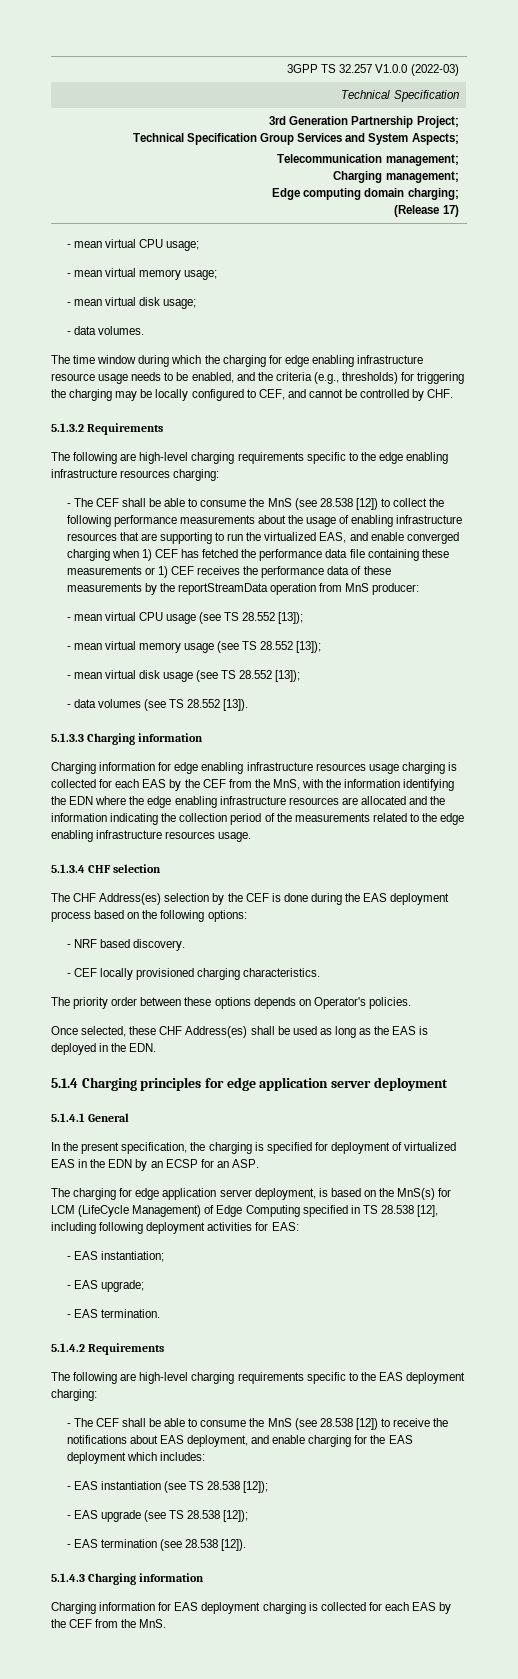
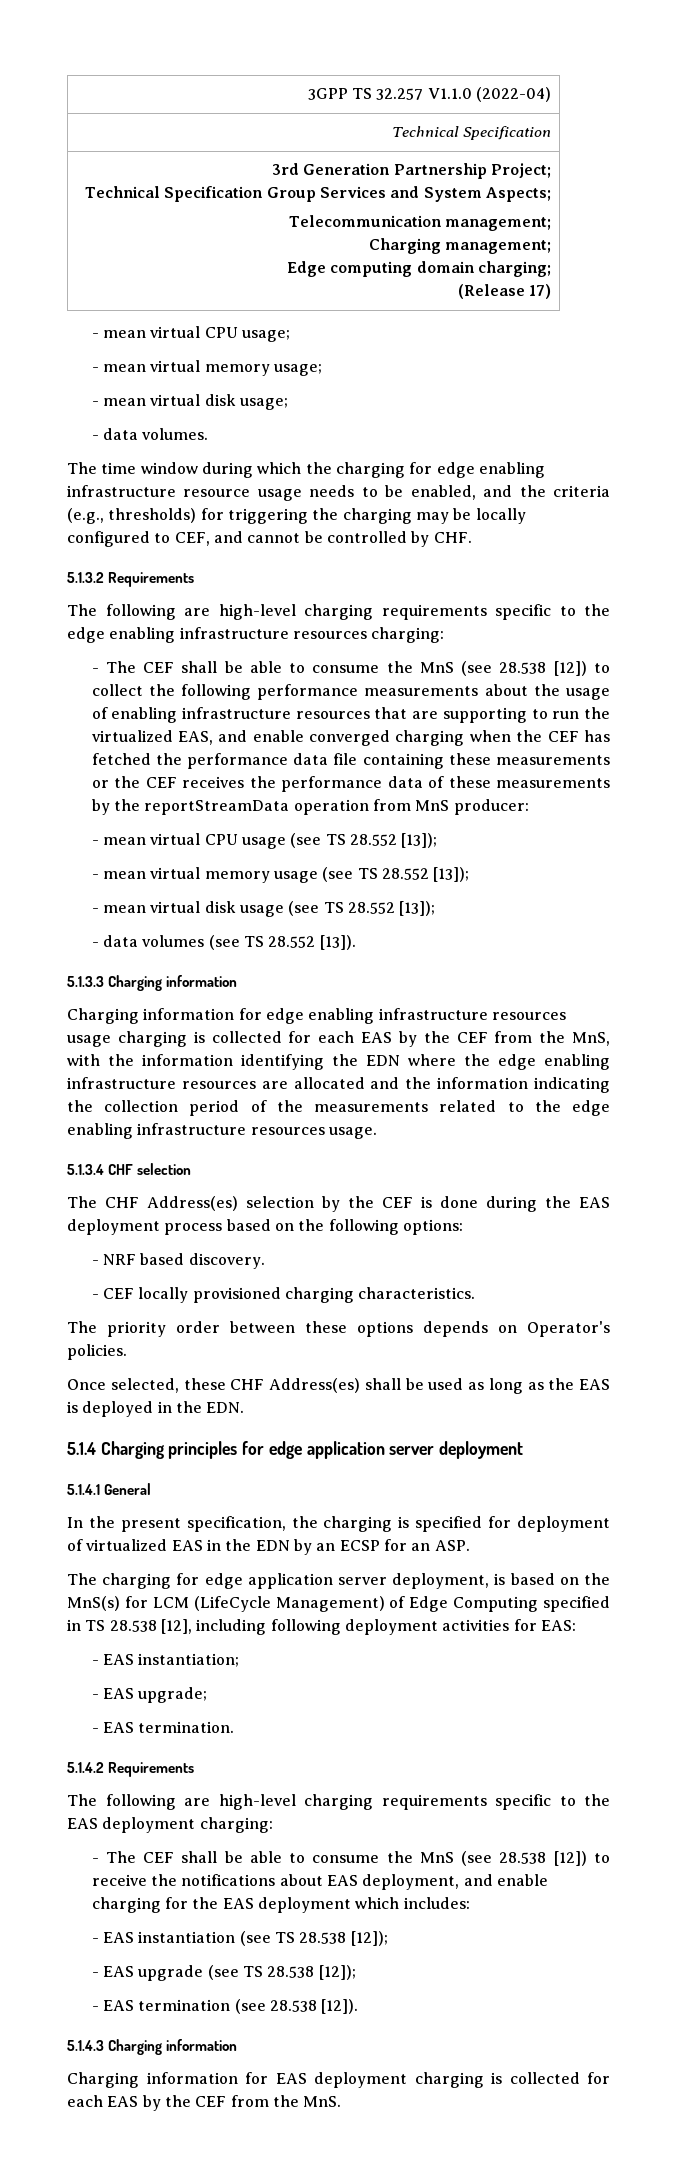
- 3GPP TS 32.257 V1.0.0 (2022-03)
+ 3GPP TS 32.257 V1.1.0 (2022-04)
- - The CEF shall be able to consume the MnS (see 28.538 [12]) to collect the following performance measurements about the usage of enabling infrastructure resources that are supporting to run the virtualized EAS, and enable converged charging when 1) CEF has fetched the performance data file containing these measurements or 1) CEF receives the performance data of these measurements by the reportStreamData operation from MnS producer:
+ - The CEF shall be able to consume the MnS (see 28.538 [12]) to collect the following performance measurements about the usage of enabling infrastructure resources that are supporting to run the virtualized EAS, and enable converged charging when the CEF has fetched the performance data file containing these measurements or the CEF receives the performance data of these measurements by the reportStreamData operation from MnS producer:

